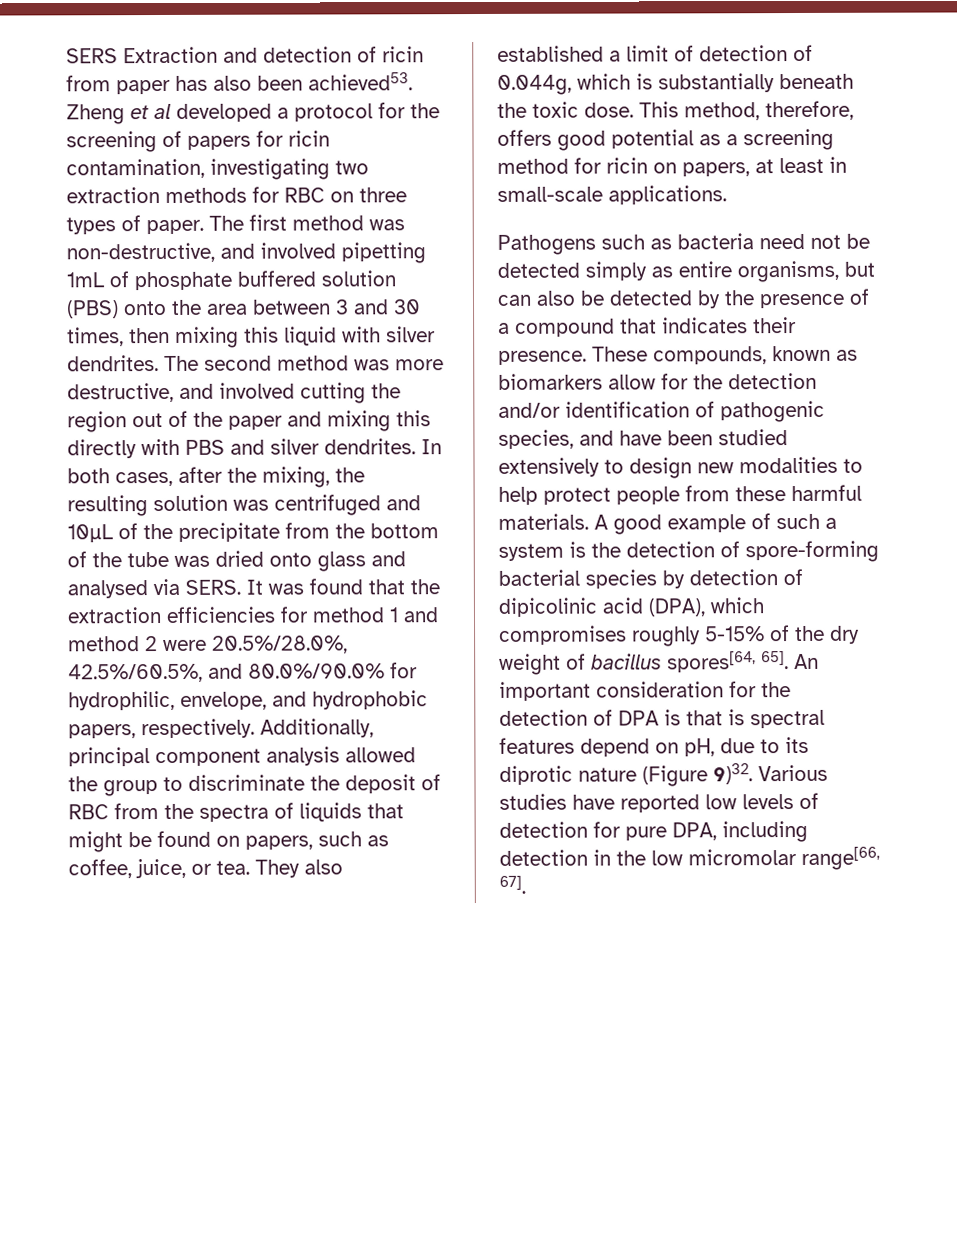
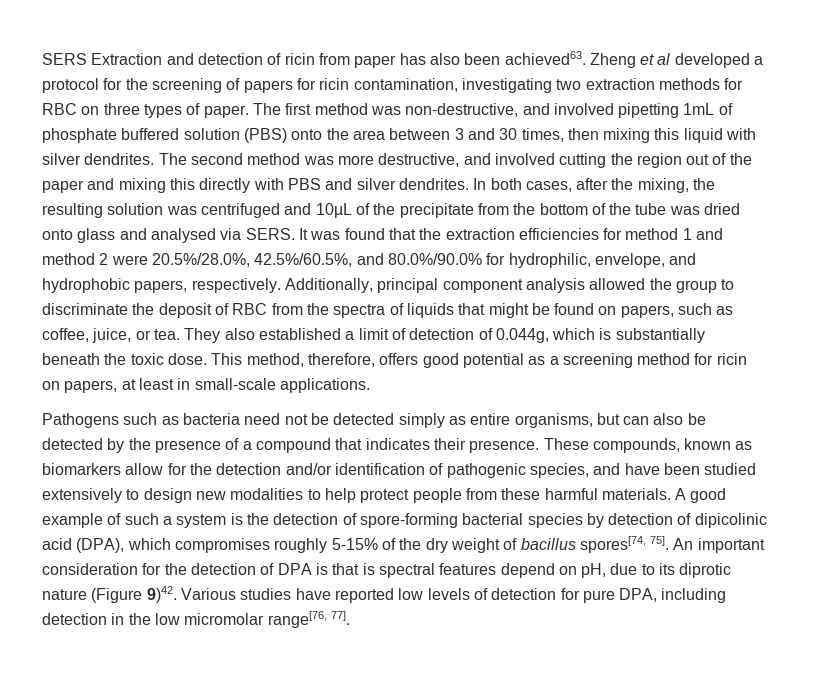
- SERS Extraction and detection of ricin from paper has also been achieved53.
+ SERS Extraction and detection of ricin from paper has also been achieved63.
- A good example of such a system is the detection of spore-forming bacterial species by detection of dipicolinic acid (DPA), which compromises roughly 5-15% of the dry weight of bacillus spores[64, 65].
+ A good example of such a system is the detection of spore-forming bacterial species by detection of dipicolinic acid (DPA), which compromises roughly 5-15% of the dry weight of bacillus spores[74, 75].
- An important consideration for the detection of DPA is that is spectral features depend on pH, due to its diprotic nature (Figure 9)32.
+ An important consideration for the detection of DPA is that is spectral features depend on pH, due to its diprotic nature (Figure 9)42.
- Various studies have reported low levels of detection for pure DPA, including detection in the low micromolar range[66, 67].
+ Various studies have reported low levels of detection for pure DPA, including detection in the low micromolar range[76, 77].

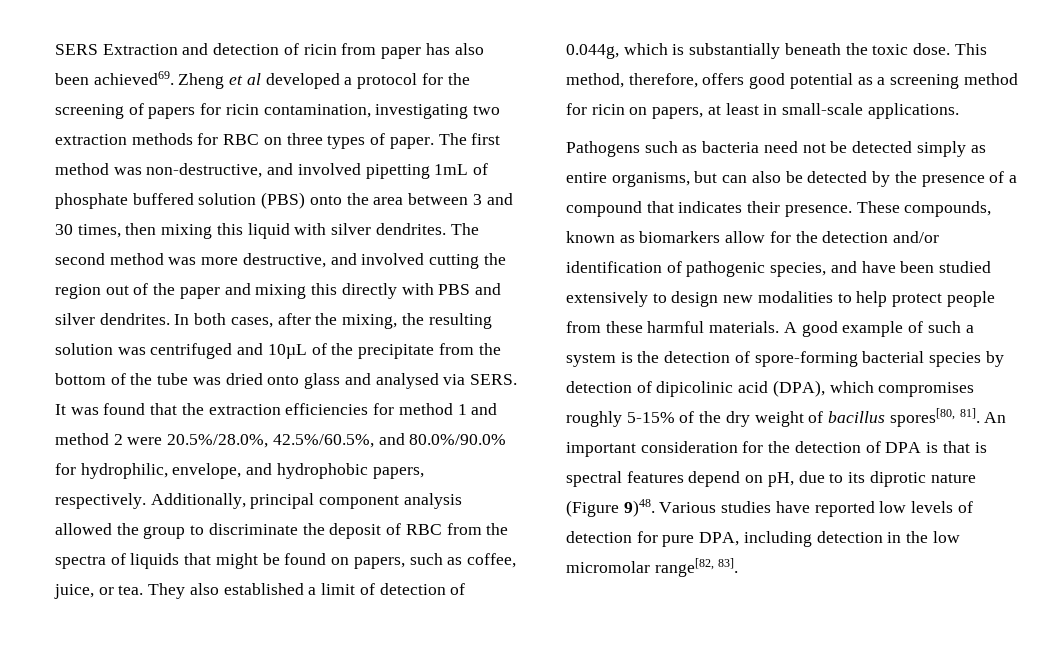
- SERS Extraction and detection of ricin from paper has also been achieved63.
+ SERS Extraction and detection of ricin from paper has also been achieved69.
- A good example of such a system is the detection of spore-forming bacterial species by detection of dipicolinic acid (DPA), which compromises roughly 5-15% of the dry weight of bacillus spores[74, 75].
+ A good example of such a system is the detection of spore-forming bacterial species by detection of dipicolinic acid (DPA), which compromises roughly 5-15% of the dry weight of bacillus spores[80, 81].
- An important consideration for the detection of DPA is that is spectral features depend on pH, due to its diprotic nature (Figure 9)42.
+ An important consideration for the detection of DPA is that is spectral features depend on pH, due to its diprotic nature (Figure 9)48.
- Various studies have reported low levels of detection for pure DPA, including detection in the low micromolar range[76, 77].
+ Various studies have reported low levels of detection for pure DPA, including detection in the low micromolar range[82, 83].

